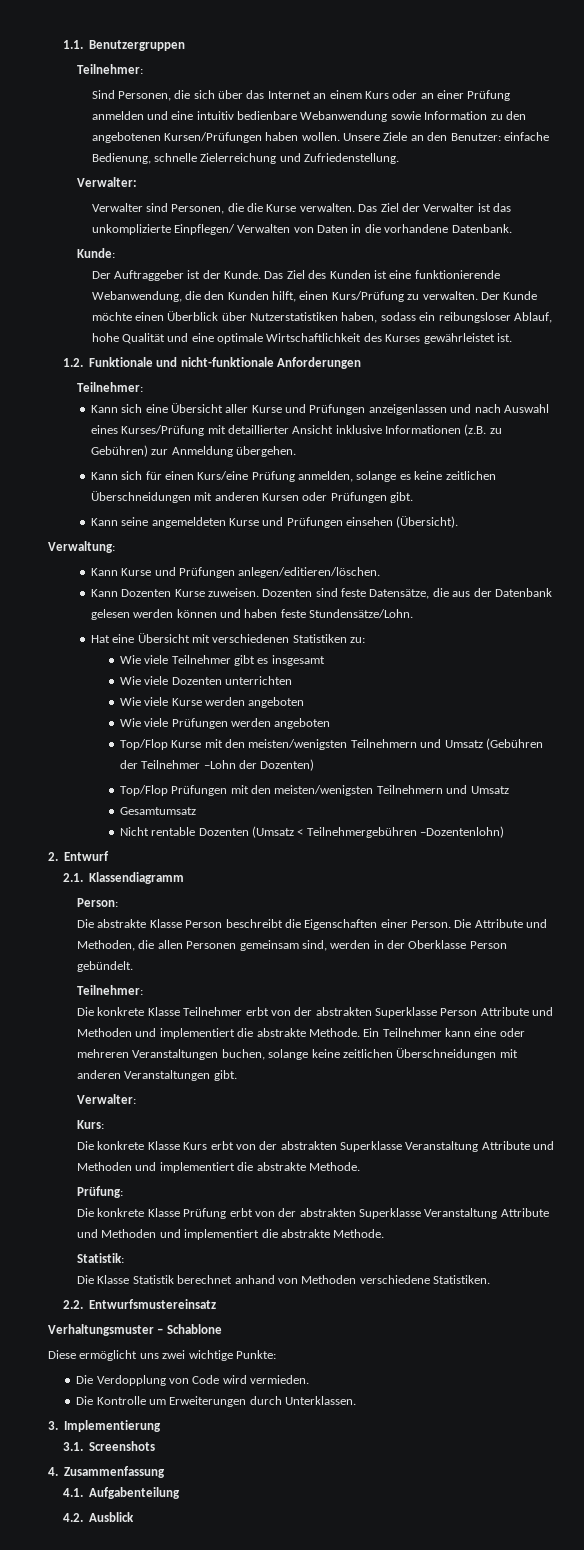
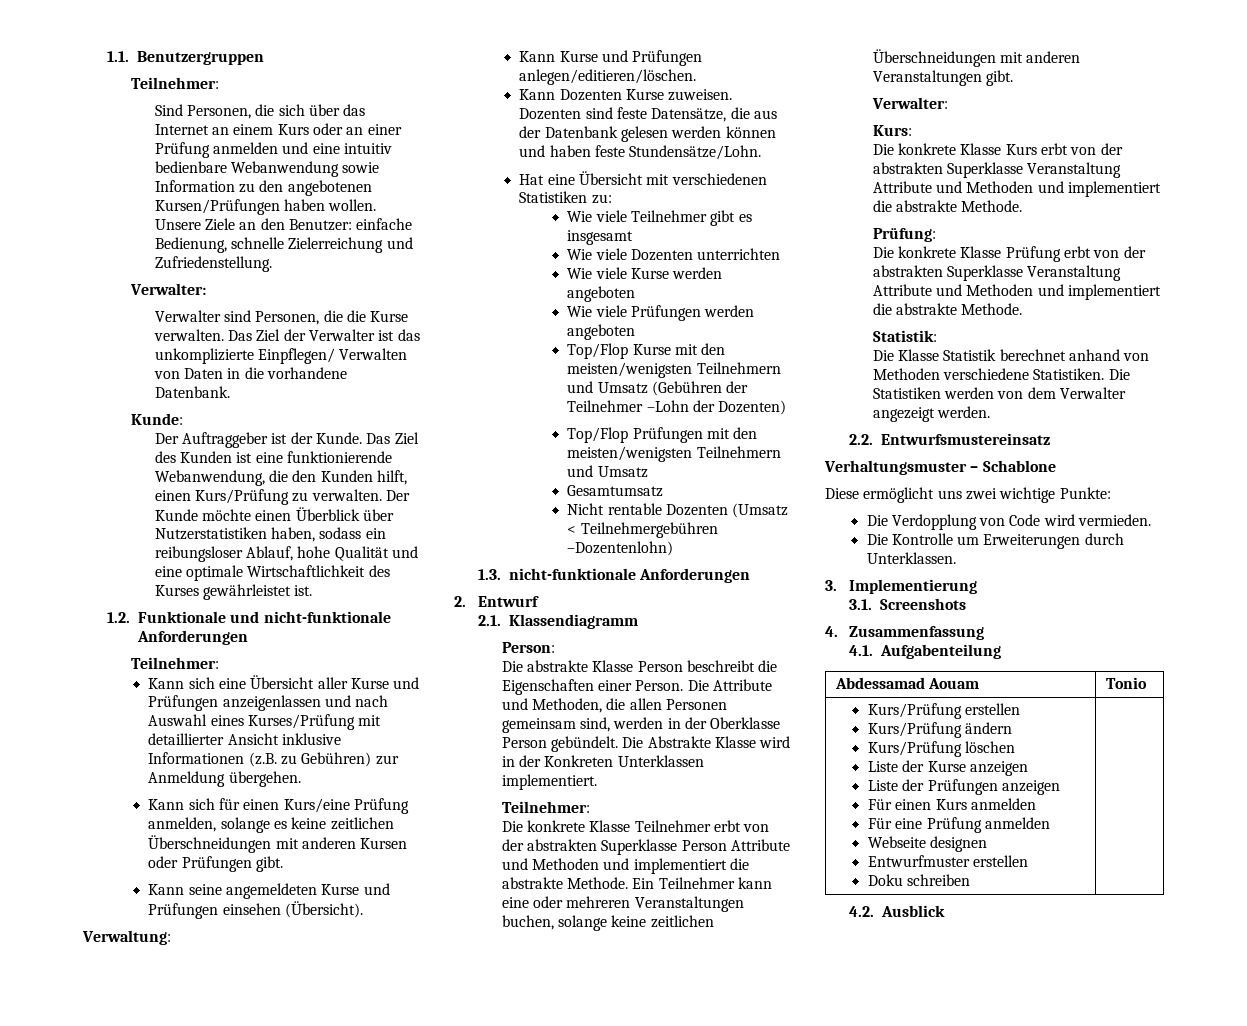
+ 1.3. nicht-funktionale Anforderungen
+ Die Abstrakte Klasse wird in der Konkreten Unterklassen implementiert.
+ Die Statistiken werden von dem Verwalter angezeigt werden.
+ Abdessamad Aouam | Tonio
+ Kurs/Prüfung erstellen
+ Kurs/Prüfung ändern
+ Kurs/Prüfung löschen
+ Liste der Kurse anzeigen
+ Liste der Prüfungen anzeigen
+ Für einen Kurs anmelden
+ Für eine Prüfung anmelden
+ Webseite designen
+ Entwurfmuster erstellen
+ Doku schreiben |

